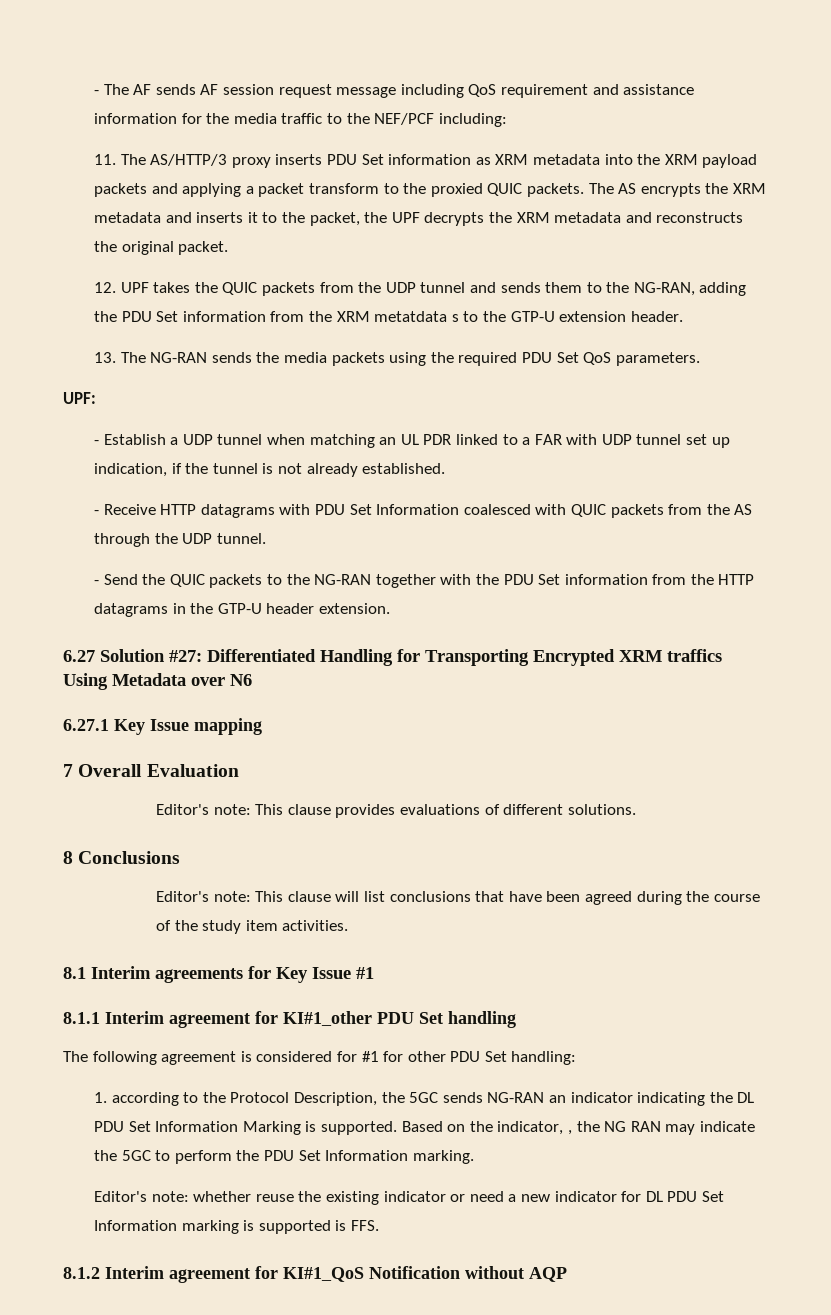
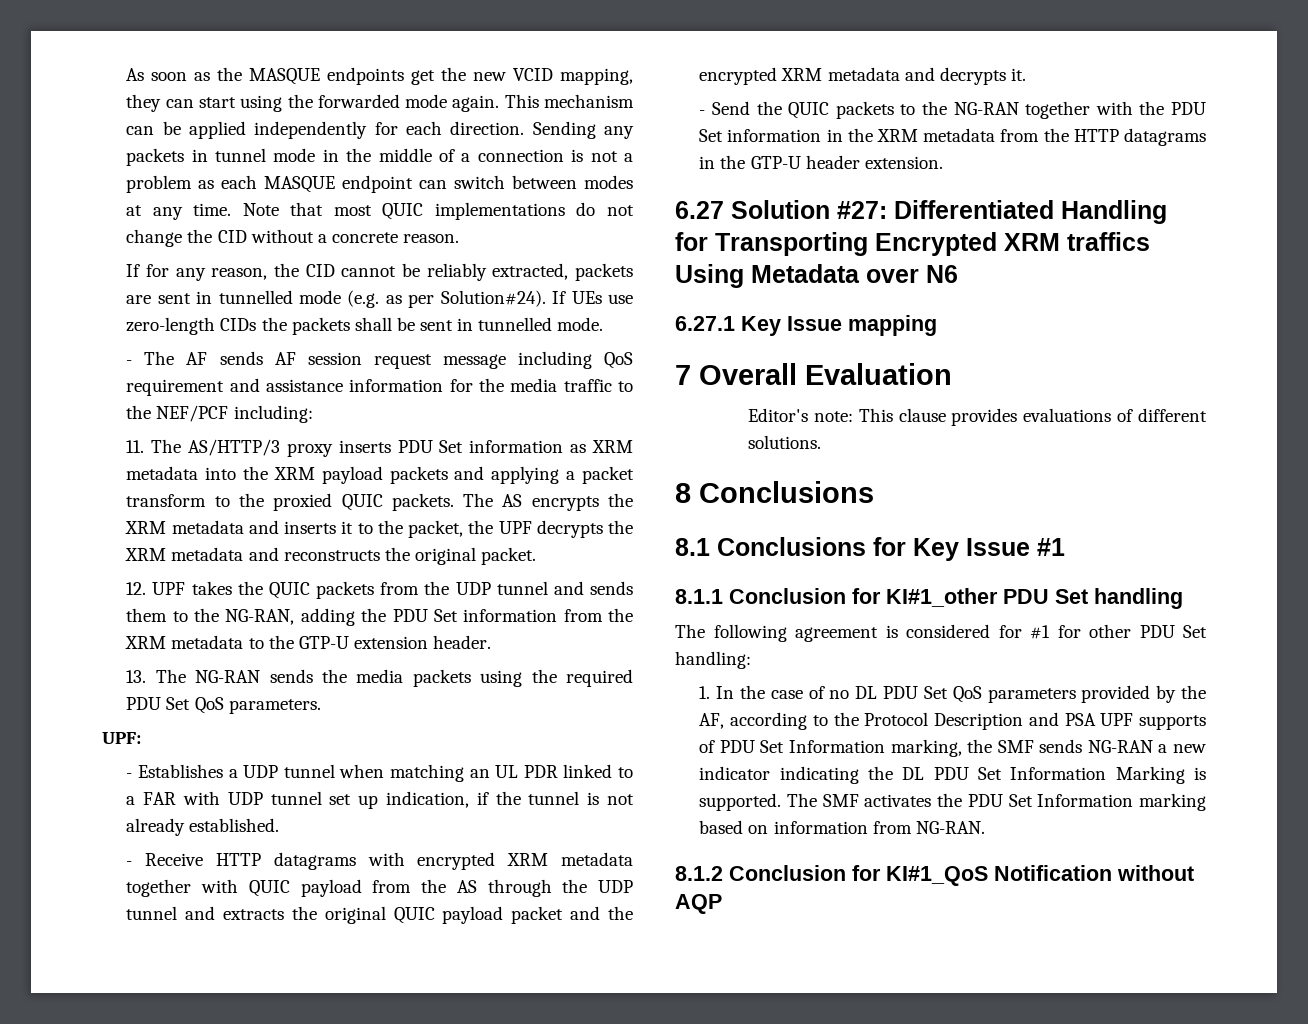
+ As soon as the MASQUE endpoints get the new VCID mapping, they can start using the forwarded mode again. This mechanism can be applied independently for each direction. Sending any packets in tunnel mode in the middle of a connection is not a problem as each MASQUE endpoint can switch between modes at any time. Note that most QUIC implementations do not change the CID without a concrete reason.
+ If for any reason, the CID cannot be reliably extracted, packets are sent in tunnelled mode (e.g. as per Solution#24). If UEs use zero-length CIDs the packets shall be sent in tunnelled mode.
- 12. UPF takes the QUIC packets from the UDP tunnel and sends them to the NG-RAN, adding the PDU Set information from the XRM metatdata s to the GTP-U extension header.
+ 12. UPF takes the QUIC packets from the UDP tunnel and sends them to the NG-RAN, adding the PDU Set information from the XRM metadata to the GTP-U extension header.
- - Establish a UDP tunnel when matching an UL PDR linked to a FAR with UDP tunnel set up indication, if the tunnel is not already established.
+ - Establishes a UDP tunnel when matching an UL PDR linked to a FAR with UDP tunnel set up indication, if the tunnel is not already established.
- - Receive HTTP datagrams with PDU Set Information coalesced with QUIC packets from the AS through the UDP tunnel.
+ - Receive HTTP datagrams with encrypted XRM metadata together with QUIC payload from the AS through the UDP tunnel and extracts the original QUIC payload packet and the encrypted XRM metadata and decrypts it.
- - Send the QUIC packets to the NG-RAN together with the PDU Set information from the HTTP datagrams in the GTP-U header extension.
+ - Send the QUIC packets to the NG-RAN together with the PDU Set information in the XRM metadata from the HTTP datagrams in the GTP-U header extension.
- Editor's note: This clause will list conclusions that have been agreed during the course of the study item activities.
- 8.1 Interim agreements for Key Issue #1
+ 8.1 Conclusions for Key Issue #1
- 8.1.1 Interim agreement for KI#1_other PDU Set handling
+ 8.1.1 Conclusion for KI#1_other PDU Set handling
- 1. according to the Protocol Description, the 5GC sends NG-RAN an indicator indicating the DL PDU Set Information Marking is supported.
+ 1. In the case of no DL PDU Set QoS parameters provided by the AF, according to the Protocol Description and PSA UPF supports of PDU Set Information marking, the SMF sends NG-RAN a new indicator indicating the DL PDU Set Information Marking is supported.
- Based on the indicator, , the NG RAN may indicate the 5GC to perform the PDU Set Information marking.
- Editor's note: whether reuse the existing indicator or need a new indicator for DL PDU Set Information marking is supported is FFS.
+ The SMF activates the PDU Set Information marking based on information from NG-RAN.
- 8.1.2 Interim agreement for KI#1_QoS Notification without AQP
+ 8.1.2 Conclusion for KI#1_QoS Notification without AQP

